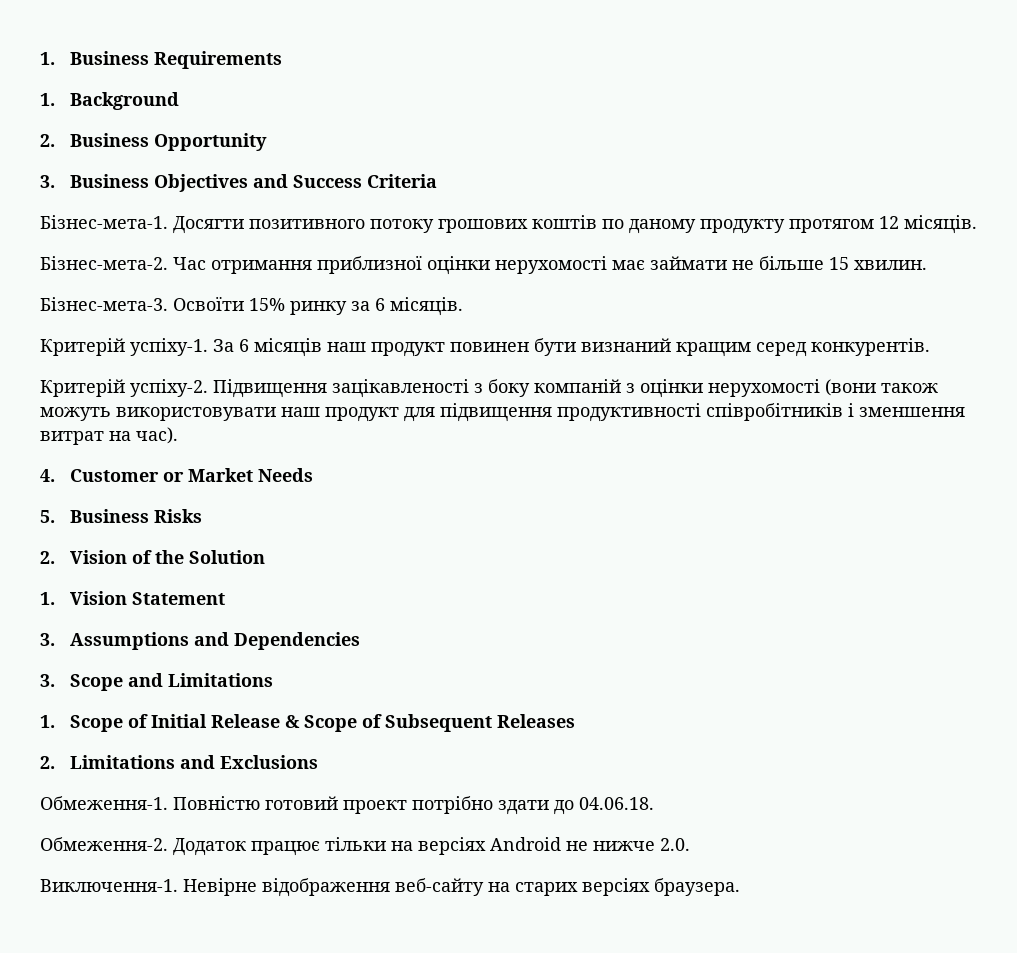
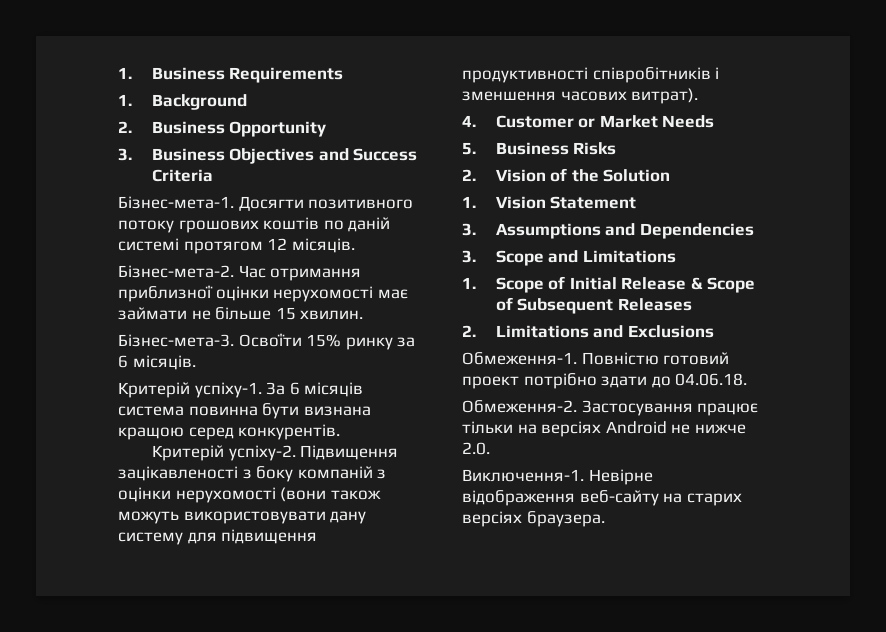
- Досягти позитивного потоку грошових коштів по даному продукту протягом 12 місяців.
+ Досягти позитивного потоку грошових коштів по даній системі протягом 12 місяців.
- За 6 місяців наш продукт повинен бути визнаний кращим серед конкурентів.
+ За 6 місяців система повинна бути визнана кращою серед конкурентів.
- Підвищення зацікавленості з боку компаній з оцінки нерухомості (вони також можуть використовувати наш продукт для підвищення продуктивності співробітників і зменшення витрат на час).
+ Підвищення зацікавленості з боку компаній з оцінки нерухомості (вони також можуть використовувати дану систему для підвищення продуктивності співробітників і зменшення часових витрат).
- Додаток працює тільки на версіях Android не нижче 2.0.
+ Застосування працює тільки на версіях Android не нижче 2.0.

